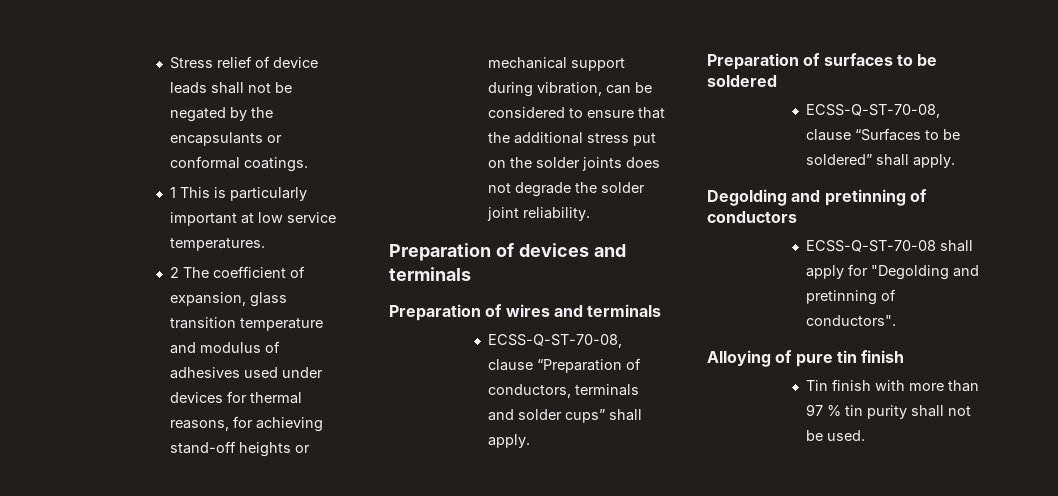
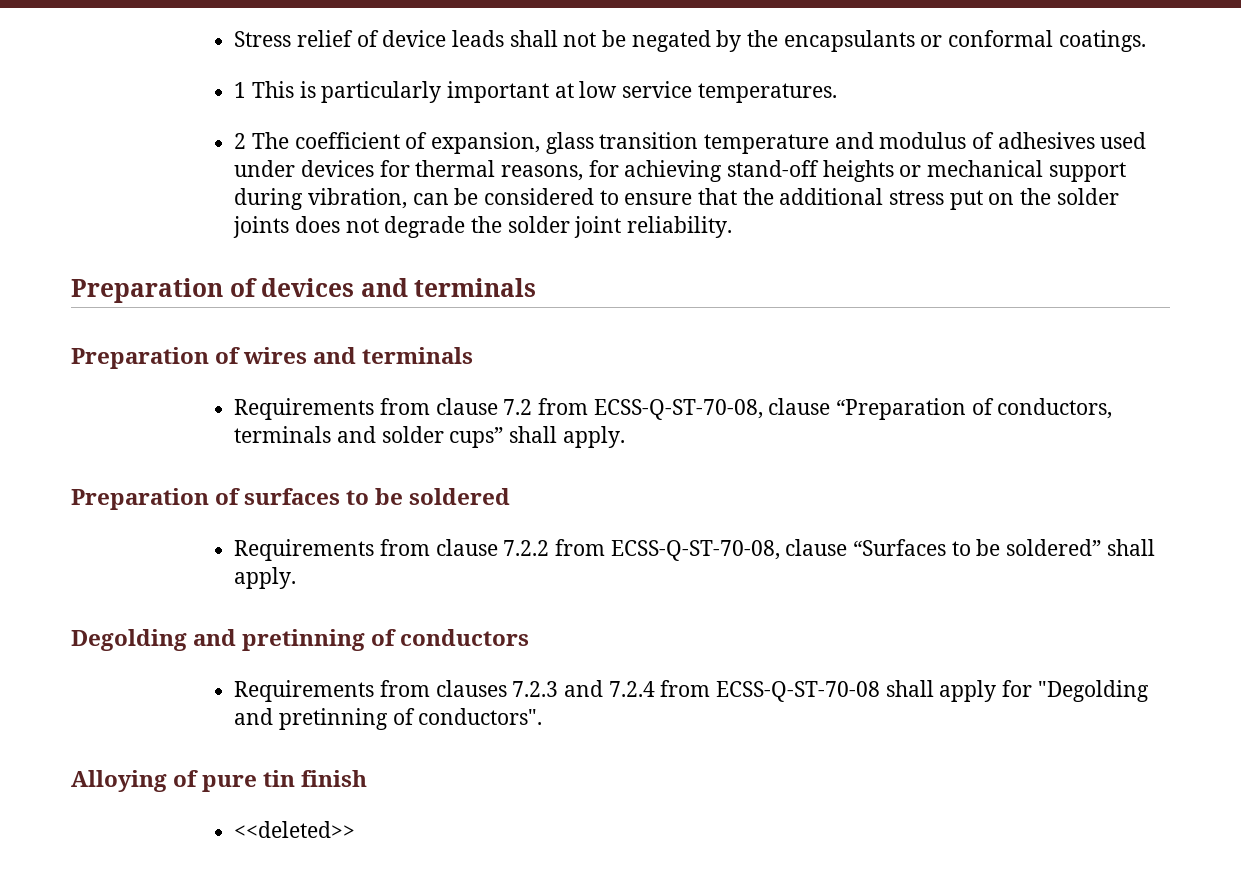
- ECSS-Q-ST-70-08, clause “Preparation of conductors, terminals and solder cups” shall apply.
+ Requirements from clause 7.2 from ECSS-Q-ST-70-08, clause “Preparation of conductors, terminals and solder cups” shall apply.
- ECSS-Q-ST-70-08, clause “Surfaces to be soldered” shall apply.
+ Requirements from clause 7.2.2 from ECSS-Q-ST-70-08, clause “Surfaces to be soldered” shall apply.
- ECSS-Q-ST-70-08 shall apply for "Degolding and pretinning of conductors".
+ Requirements from clauses 7.2.3 and 7.2.4 from ECSS-Q-ST-70-08 shall apply for "Degolding and pretinning of conductors".
- Tin finish with more than 97 % tin purity shall not be used.
+ <<deleted>>

